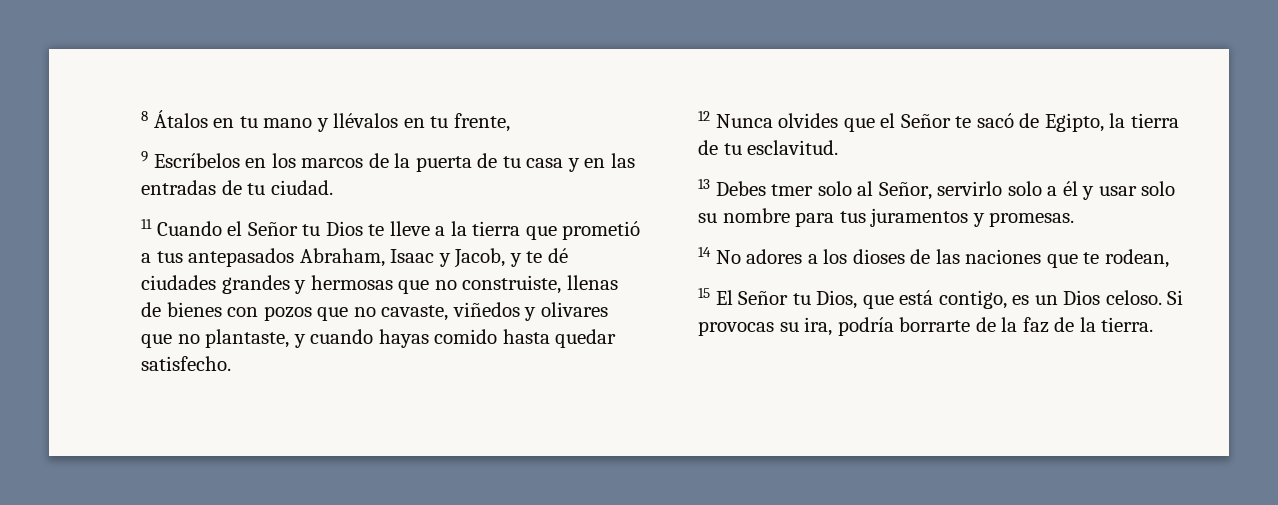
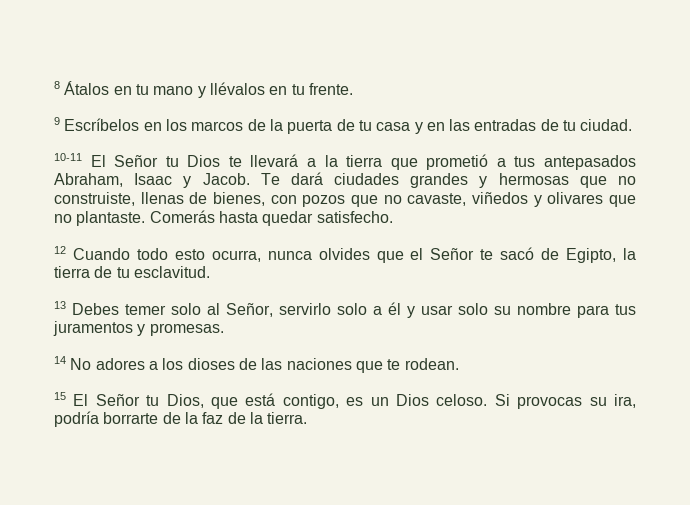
- 8 Átalos en tu mano y llévalos en tu frente,
+ 8 Átalos en tu mano y llévalos en tu frente.
- 11 Cuando el Señor tu Dios te lleve a la tierra que prometió a tus antepasados Abraham, Isaac y Jacob, y te dé ciudades grandes y hermosas que no construiste, llenas de bienes con pozos que no cavaste, viñedos y olivares que no plantaste, y cuando hayas comido hasta quedar satisfecho.
+ 10-11 El Señor tu Dios te llevará a la tierra que prometió a tus antepasados Abraham, Isaac y Jacob. Te dará ciudades grandes y hermosas que no construiste, llenas de bienes, con pozos que no cavaste, viñedos y olivares que no plantaste. Comerás hasta quedar satisfecho.
- 12 Nunca olvides que el Señor te sacó de Egipto, la tierra de tu esclavitud.
+ 12 Cuando todo esto ocurra, nunca olvides que el Señor te sacó de Egipto, la tierra de tu esclavitud.
- 13 Debes tmer solo al Señor, servirlo solo a él y usar solo su nombre para tus juramentos y promesas.
+ 13 Debes temer solo al Señor, servirlo solo a él y usar solo su nombre para tus juramentos y promesas.
- 14 No adores a los dioses de las naciones que te rodean,
+ 14 No adores a los dioses de las naciones que te rodean.

